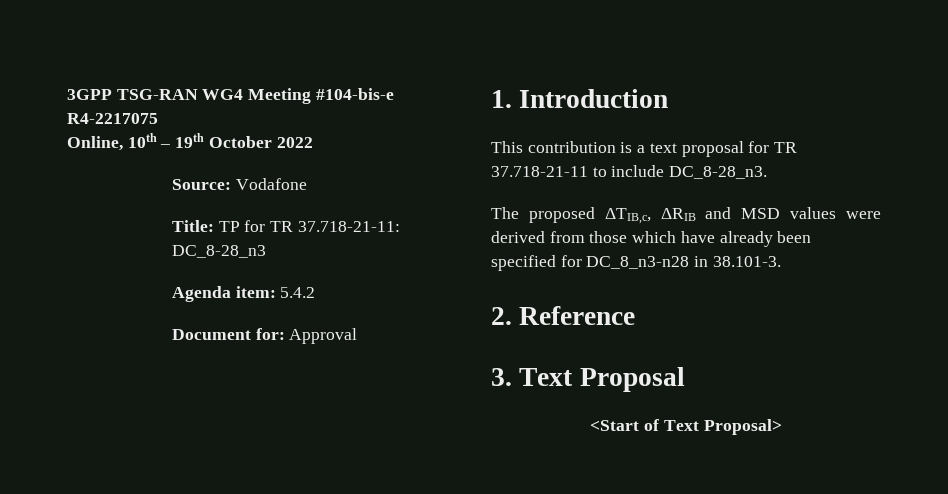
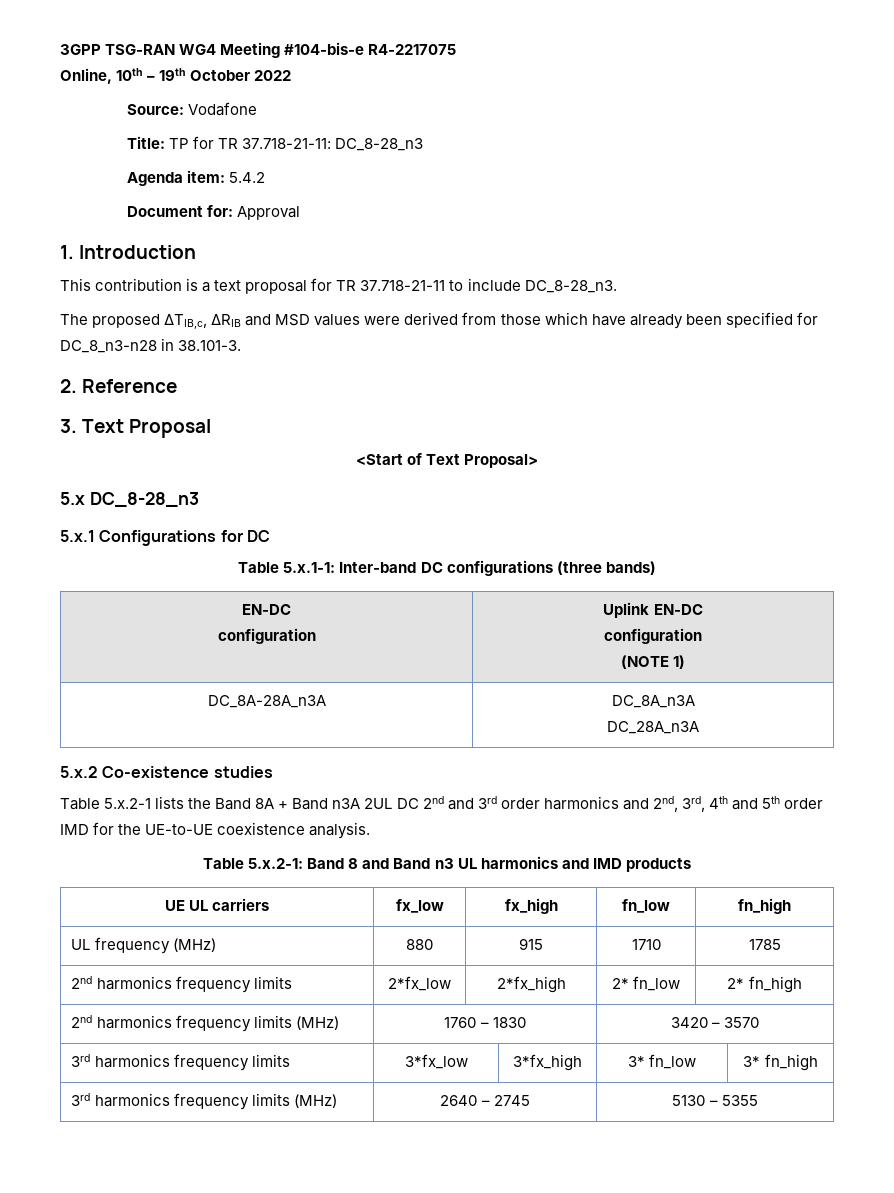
+ 5.x DC_8-28_n3
+ 5.x.1 Configurations for DC
+ Table 5.x.1-1: Inter-band DC configurations (three bands)
+ EN-DC
+ configuration | Uplink EN-DC
+ configuration
+ (NOTE 1)
+ DC_8A-28A_n3A | DC_8A_n3A
+ DC_28A_n3A
+ 5.x.2 Co-existence studies
+ Table 5.x.2-1 lists the Band 8A + Band n3A 2UL DC 2nd and 3rd order harmonics and 2nd, 3rd, 4th and 5th order IMD for the UE-to-UE coexistence analysis.
+ Table 5.x.2-1: Band 8 and Band n3 UL harmonics and IMD products
+ UE UL carriers | fx_low | fx_high | fn_low | fn_high
+ UL frequency (MHz) | 880 | 915 | 1710 | 1785
+ 2nd harmonics frequency limits | 2*fx_low | 2*fx_high | 2* fn_low | 2* fn_high
+ 2nd harmonics frequency limits (MHz) | 1760 – 1830 | 3420 – 3570
+ 3rd harmonics frequency limits | 3*fx_low | 3*fx_high | 3* fn_low | 3* fn_high
+ 3rd harmonics frequency limits (MHz) | 2640 – 2745 | 5130 – 5355

